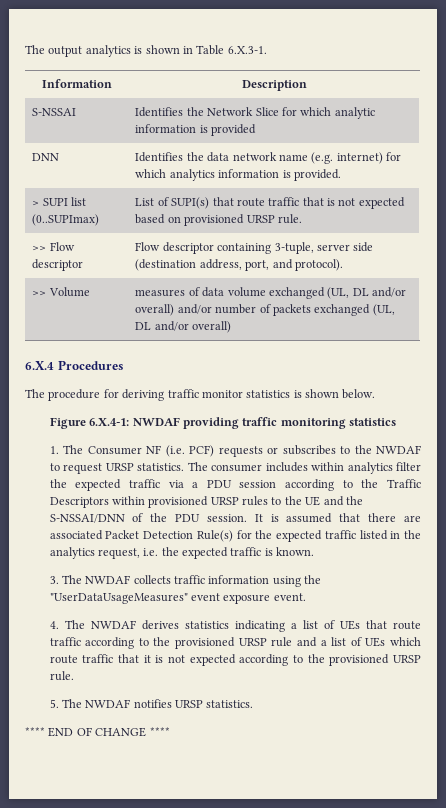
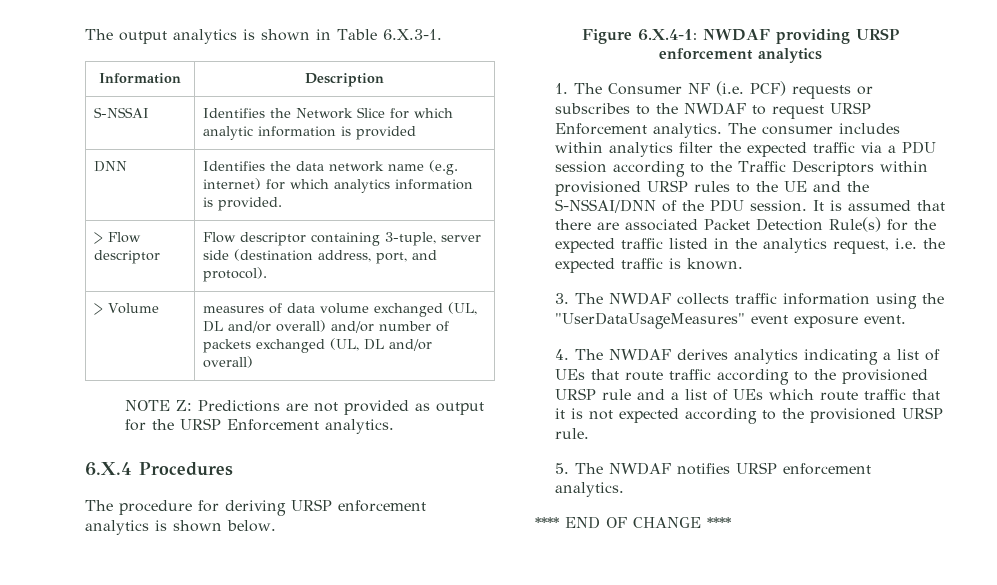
- > SUPI list (0..SUPImax) | List of SUPI(s) that route traffic that is not expected based on provisioned URSP rule.
- >> Flow descriptor | Flow descriptor containing 3-tuple, server side (destination address, port, and protocol).
+ > Flow descriptor | Flow descriptor containing 3-tuple, server side (destination address, port, and protocol).
- >> Volume | measures of data volume exchanged (UL, DL and/or overall) and/or number of packets exchanged (UL, DL and/or overall)
+ > Volume | measures of data volume exchanged (UL, DL and/or overall) and/or number of packets exchanged (UL, DL and/or overall)
+ NOTE Z: Predictions are not provided as output for the URSP Enforcement analytics.
- The procedure for deriving traffic monitor statistics is shown below.
+ The procedure for deriving URSP enforcement analytics is shown below.
- Figure 6.X.4-1: NWDAF providing traffic monitoring statistics
+ Figure 6.X.4-1: NWDAF providing URSP enforcement analytics
- 1. The Consumer NF (i.e. PCF) requests or subscribes to the NWDAF to request URSP statistics.
+ 1. The Consumer NF (i.e. PCF) requests or subscribes to the NWDAF to request URSP Enforcement analytics.
- 4. The NWDAF derives statistics indicating a list of UEs that route traffic according to the provisioned URSP rule and a list of UEs which route traffic that it is not expected according to the provisioned URSP rule.
+ 4. The NWDAF derives analytics indicating a list of UEs that route traffic according to the provisioned URSP rule and a list of UEs which route traffic that it is not expected according to the provisioned URSP rule.
- 5. The NWDAF notifies URSP statistics.
+ 5. The NWDAF notifies URSP enforcement analytics.

